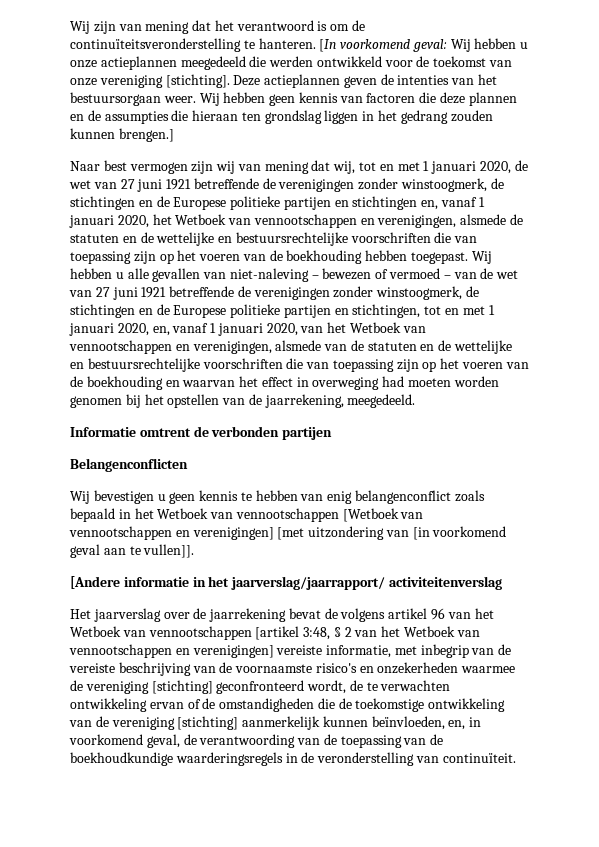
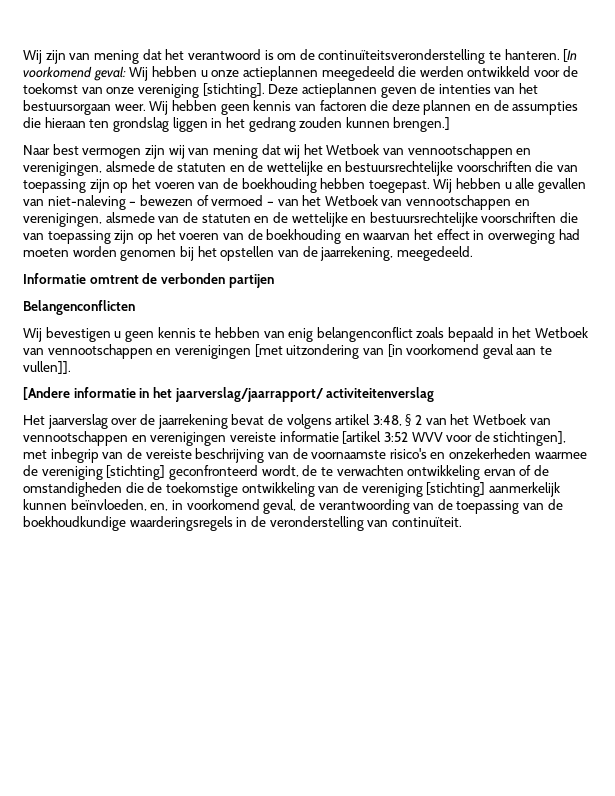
- Naar best vermogen zijn wij van mening dat wij, tot en met 1 januari 2020, de wet van 27 juni 1921 betreffende de verenigingen zonder winstoogmerk, de stichtingen en de Europese politieke partijen en stichtingen en, vanaf 1 januari 2020, het Wetboek van vennootschappen en verenigingen, alsmede de statuten en de wettelijke en bestuursrechtelijke voorschriften die van toepassing zijn op het voeren van de boekhouding hebben toegepast.
+ Naar best vermogen zijn wij van mening dat wij het Wetboek van vennootschappen en verenigingen, alsmede de statuten en de wettelijke en bestuursrechtelijke voorschriften die van toepassing zijn op het voeren van de boekhouding hebben toegepast.
- Wij hebben u alle gevallen van niet-naleving – bewezen of vermoed – van de wet van 27 juni 1921 betreffende de verenigingen zonder winstoogmerk, de stichtingen en de Europese politieke partijen en stichtingen, tot en met 1 januari 2020, en, vanaf 1 januari 2020, van het Wetboek van vennootschappen en verenigingen, alsmede van de statuten en de wettelijke en bestuursrechtelijke voorschriften die van toepassing zijn op het voeren van de boekhouding en waarvan het effect in overweging had moeten worden genomen bij het opstellen van de jaarrekening, meegedeeld.
+ Wij hebben u alle gevallen van niet-naleving – bewezen of vermoed – van het Wetboek van vennootschappen en verenigingen, alsmede van de statuten en de wettelijke en bestuursrechtelijke voorschriften die van toepassing zijn op het voeren van de boekhouding en waarvan het effect in overweging had moeten worden genomen bij het opstellen van de jaarrekening, meegedeeld.
- Wij bevestigen u geen kennis te hebben van enig belangenconflict zoals bepaald in het Wetboek van vennootschappen [Wetboek van vennootschappen en verenigingen] [met uitzondering van [in voorkomend geval aan te vullen]].
+ Wij bevestigen u geen kennis te hebben van enig belangenconflict zoals bepaald in het Wetboek van vennootschappen en verenigingen [met uitzondering van [in voorkomend geval aan te vullen]].
- Het jaarverslag over de jaarrekening bevat de volgens artikel 96 van het Wetboek van vennootschappen [artikel 3:48, § 2 van het Wetboek van vennootschappen en verenigingen] vereiste informatie, met inbegrip van de vereiste beschrijving van de voornaamste risico's en onzekerheden waarmee de vereniging [stichting] geconfronteerd wordt, de te verwachten ontwikkeling ervan of de omstandigheden die de toekomstige ontwikkeling van de vereniging [stichting] aanmerkelijk kunnen beïnvloeden, en, in voorkomend geval, de verantwoording van de toepassing van de boekhoudkundige waarderingsregels in de veronderstelling van continuïteit.
+ Het jaarverslag over de jaarrekening bevat de volgens artikel 3:48, § 2 van het Wetboek van vennootschappen en verenigingen vereiste informatie [artikel 3:52 WVV voor de stichtingen], met inbegrip van de vereiste beschrijving van de voornaamste risico's en onzekerheden waarmee de vereniging [stichting] geconfronteerd wordt, de te verwachten ontwikkeling ervan of de omstandigheden die de toekomstige ontwikkeling van de vereniging [stichting] aanmerkelijk kunnen beïnvloeden, en, in voorkomend geval, de verantwoording van de toepassing van de boekhoudkundige waarderingsregels in de veronderstelling van continuïteit.

